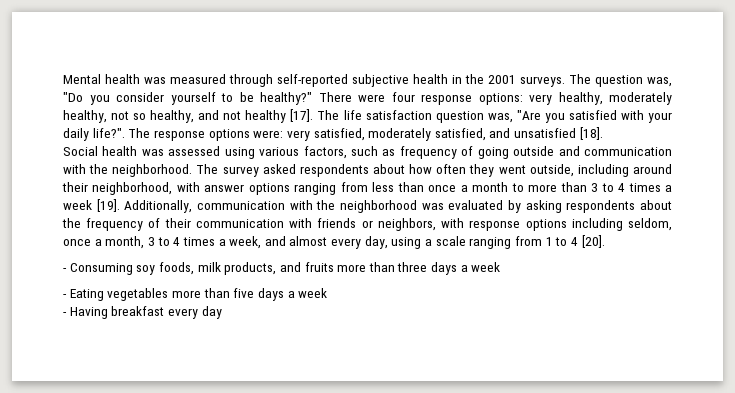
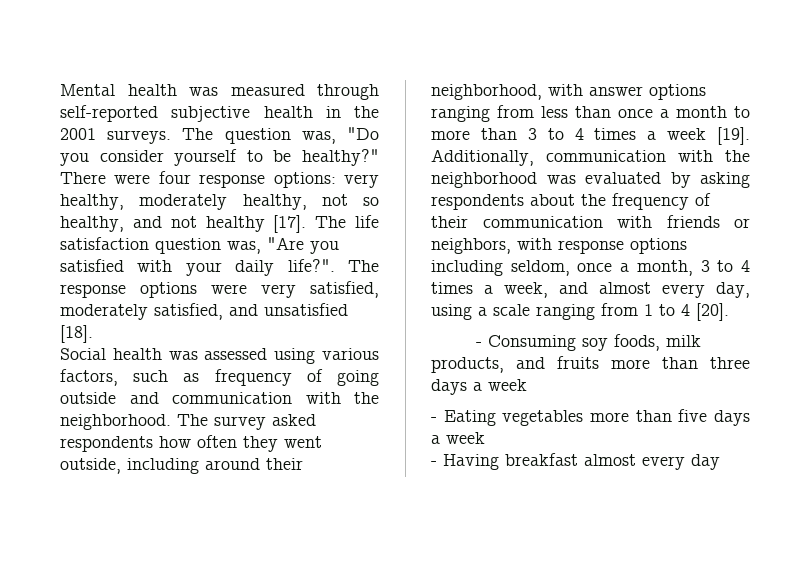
- The response options were: very satisfied, moderately satisfied, and unsatisfied [18].
+ The response options were very satisfied, moderately satisfied, and unsatisfied [18].
- The survey asked respondents about how often they went outside, including around their neighborhood, with answer options ranging from less than once a month to more than 3 to 4 times a week [19].
+ The survey asked respondents how often they went outside, including around their neighborhood, with answer options ranging from less than once a month to more than 3 to 4 times a week [19].
- - Having breakfast every day
+ - Having breakfast almost every day

